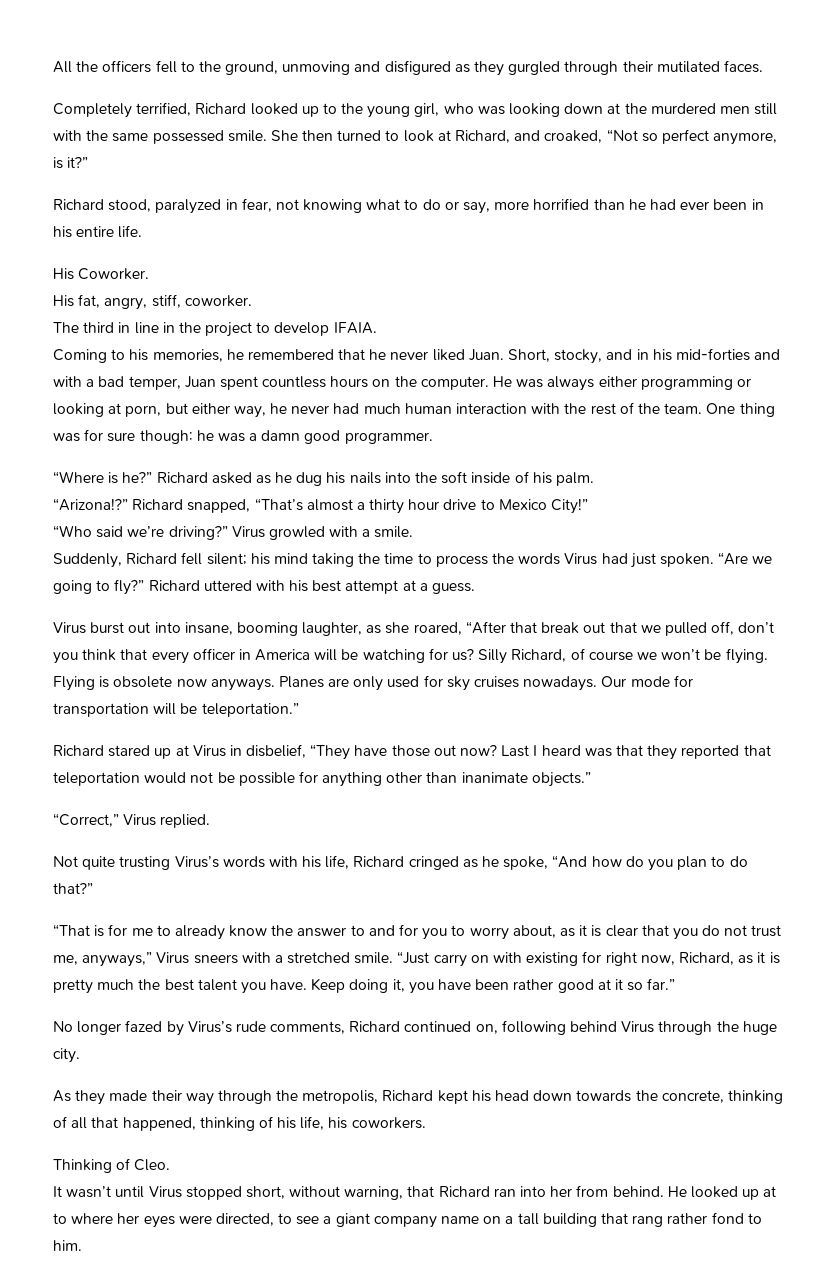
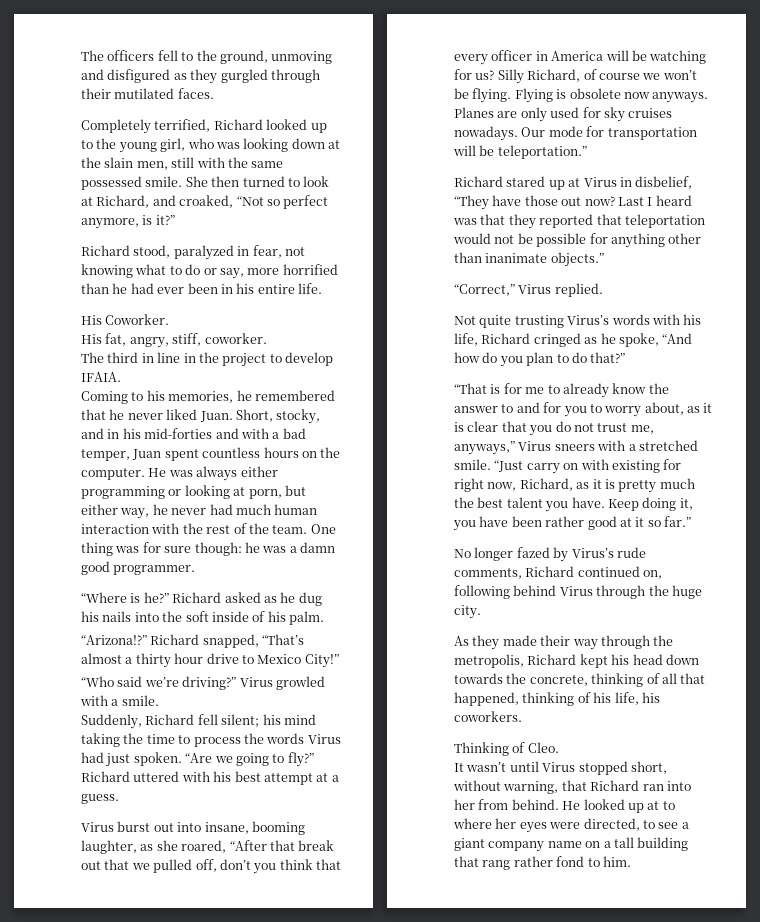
- All the officers fell to the ground, unmoving and disfigured as they gurgled through their mutilated faces.
+ The officers fell to the ground, unmoving and disfigured as they gurgled through their mutilated faces.
- Completely terrified, Richard looked up to the young girl, who was looking down at the murdered men still with the same possessed smile.
+ Completely terrified, Richard looked up to the young girl, who was looking down at the slain men, still with the same possessed smile.

